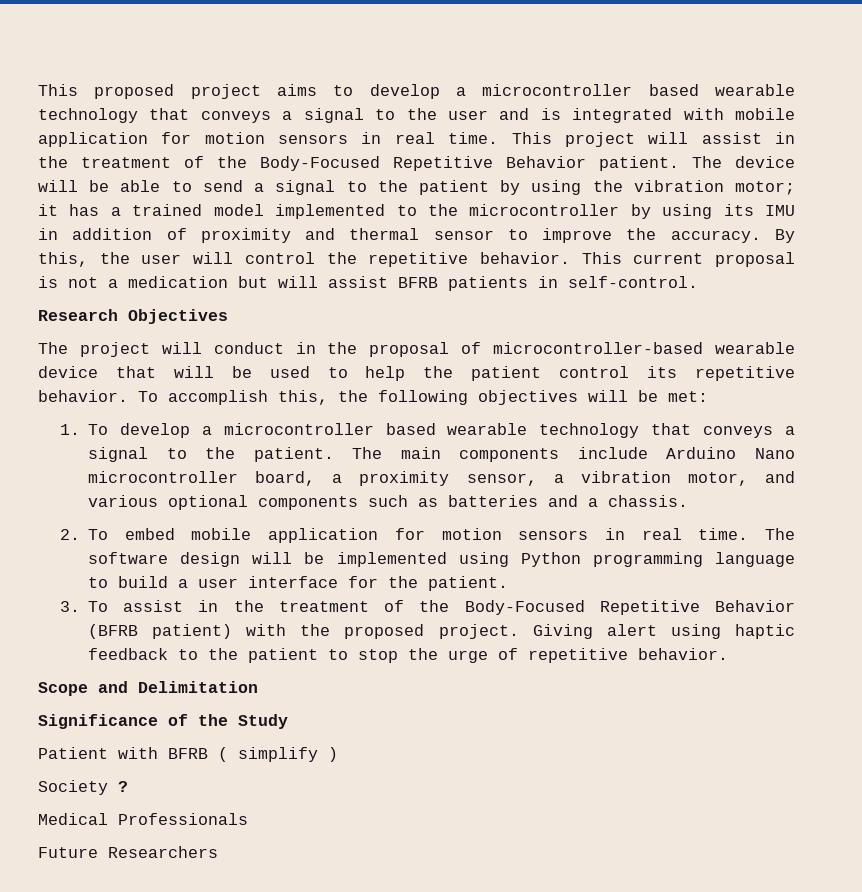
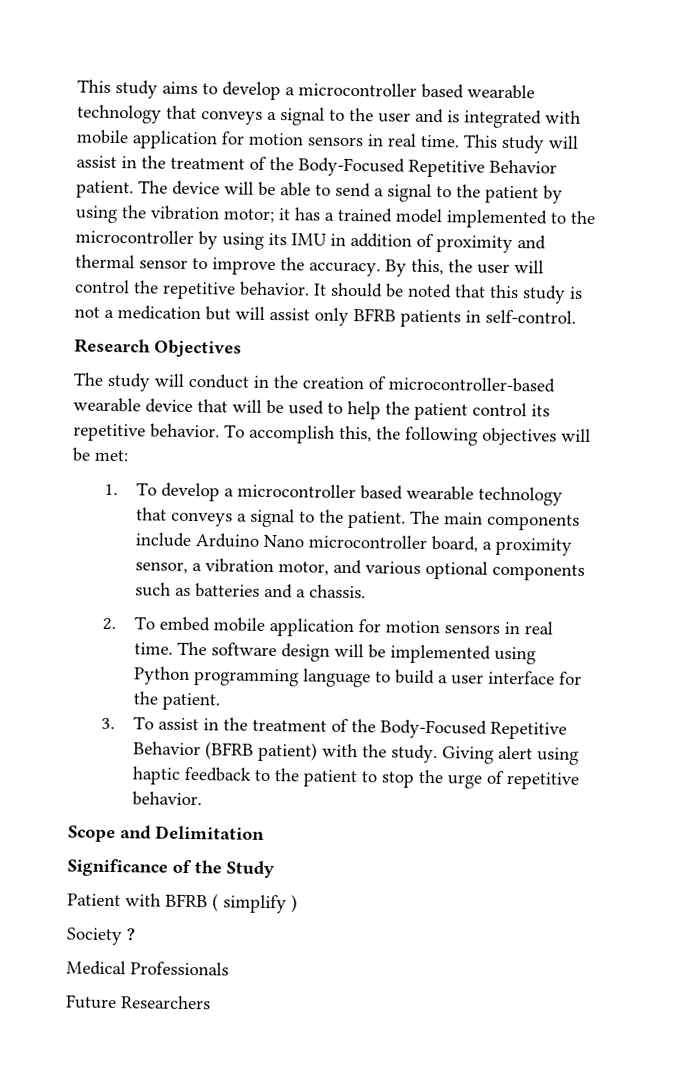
- This proposed project aims to develop a microcontroller based wearable technology that conveys a signal to the user and is integrated with mobile application for motion sensors in real time.
+ This study aims to develop a microcontroller based wearable technology that conveys a signal to the user and is integrated with mobile application for motion sensors in real time.
- This project will assist in the treatment of the Body-Focused Repetitive Behavior patient.
+ This study will assist in the treatment of the Body-Focused Repetitive Behavior patient.
- This current proposal is not a medication but will assist BFRB patients in self-control.
+ It should be noted that this study is not a medication but will assist only BFRB patients in self-control.
- The project will conduct in the proposal of microcontroller-based wearable device that will be used to help the patient control its repetitive behavior.
+ The study will conduct in the creation of microcontroller-based wearable device that will be used to help the patient control its repetitive behavior.
- 3. To assist in the treatment of the Body-Focused Repetitive Behavior (BFRB patient) with the proposed project.
+ 3. To assist in the treatment of the Body-Focused Repetitive Behavior (BFRB patient) with the study.

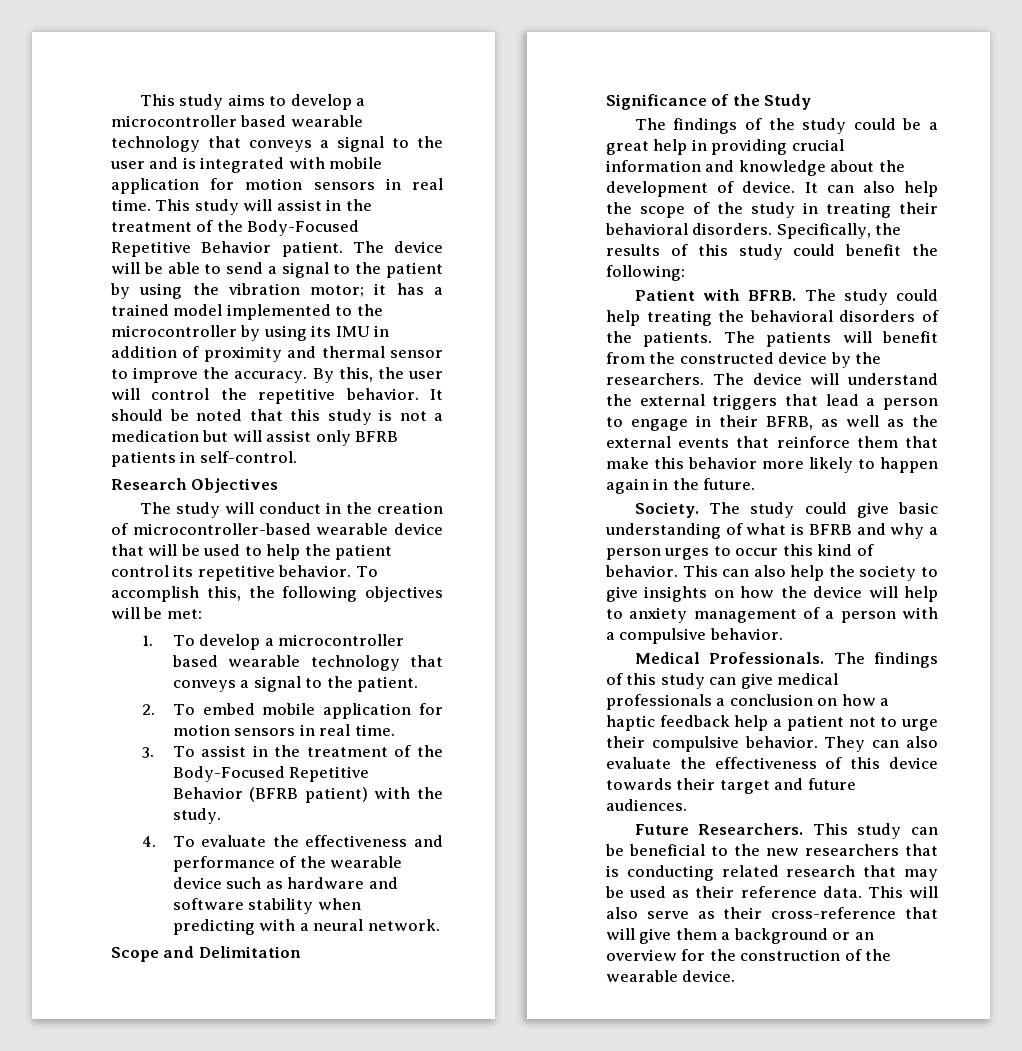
- The main components include Arduino Nano microcontroller board, a proximity sensor, a vibration motor, and various optional components such as batteries and a chassis.
- The software design will be implemented using Python programming language to build a user interface for the patient.
- 3. To assist in the treatment of the Body-Focused Repetitive Behavior (BFRB patient) with the study. Giving alert using haptic feedback to the patient to stop the urge of repetitive behavior.
+ 3. To assist in the treatment of the Body-Focused Repetitive Behavior (BFRB patient) with the study.
+ 4. To evaluate the effectiveness and performance of the wearable device such as hardware and software stability when predicting with a neural network.
- Patient with BFRB ( simplify )
- Society ?
- Medical Professionals
- Future Researchers
+ The findings of the study could be a great help in providing crucial information and knowledge about the development of device. It can also help the scope of the study in treating their behavioral disorders. Specifically, the results of this study could benefit the following:
+ Patient with BFRB. The study could help treating the behavioral disorders of the patients. The patients will benefit from the constructed device by the researchers. The device will understand the external triggers that lead a person to engage in their BFRB, as well as the external events that reinforce them that make this behavior more likely to happen again in the future.
+ Society. The study could give basic understanding of what is BFRB and why a person urges to occur this kind of behavior. This can also help the society to give insights on how the device will help to anxiety management of a person with a compulsive behavior.
+ Medical Professionals. The findings of this study can give medical professionals a conclusion on how a haptic feedback help a patient not to urge their compulsive behavior. They can also evaluate the effectiveness of this device towards their target and future audiences.
+ Future Researchers. This study can be beneficial to the new researchers that is conducting related research that may be used as their reference data. This will also serve as their cross-reference that will give them a background or an overview for the construction of the wearable device.

